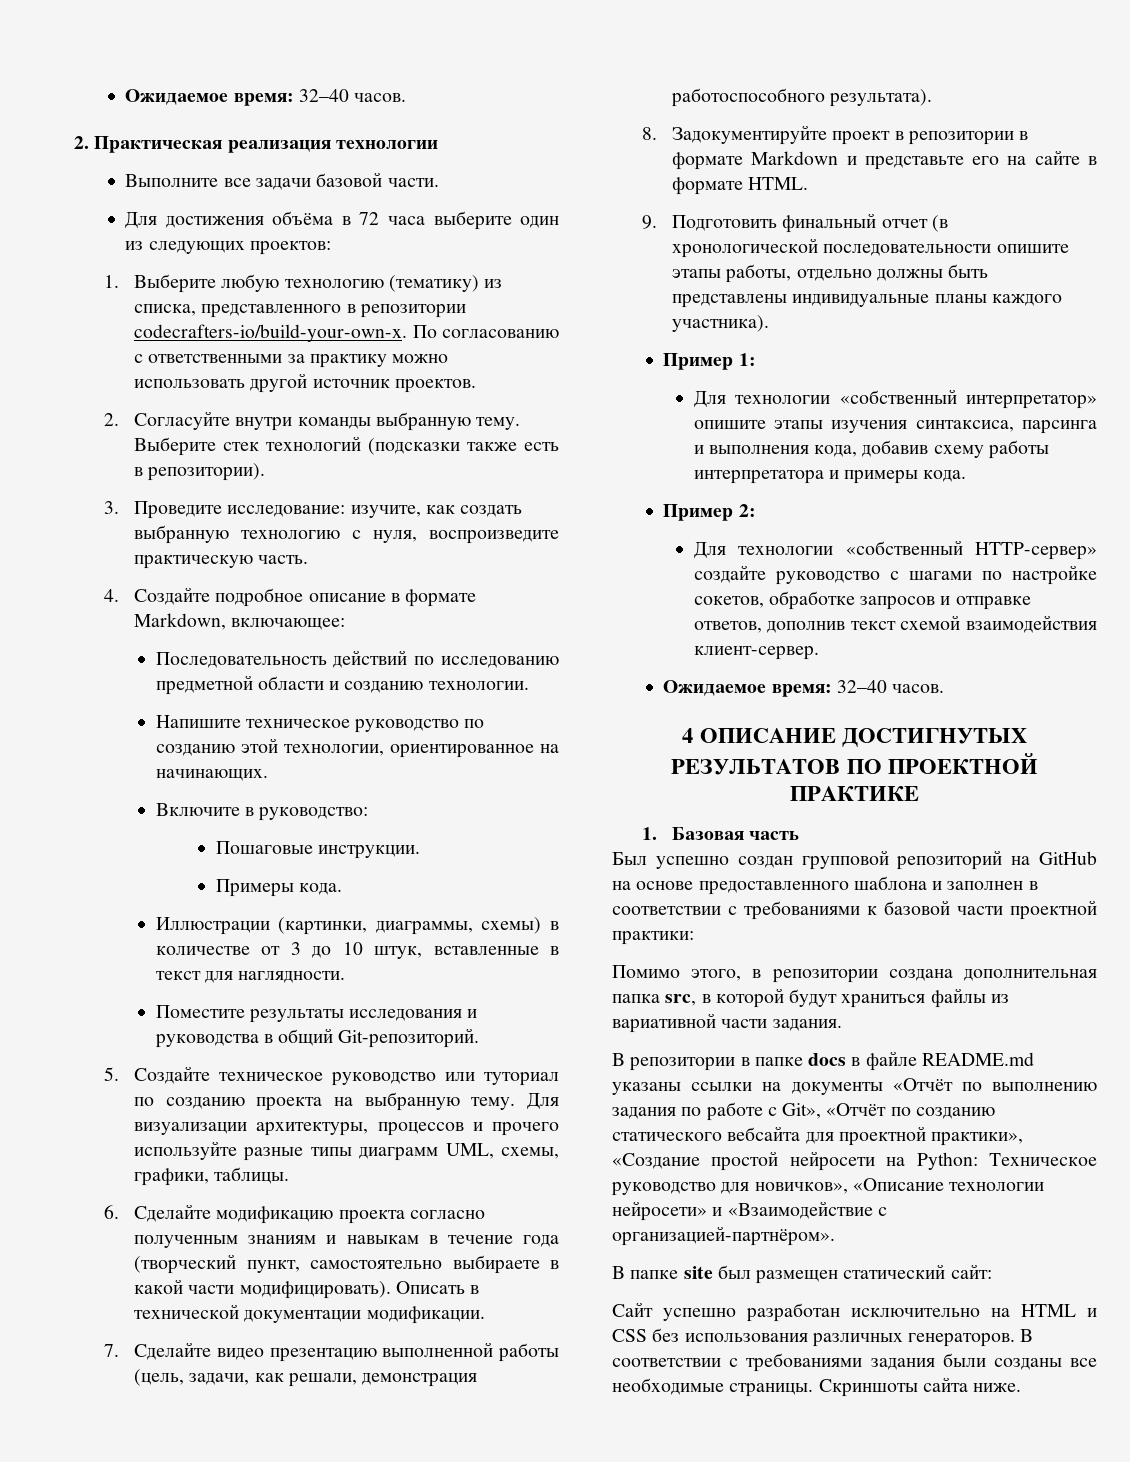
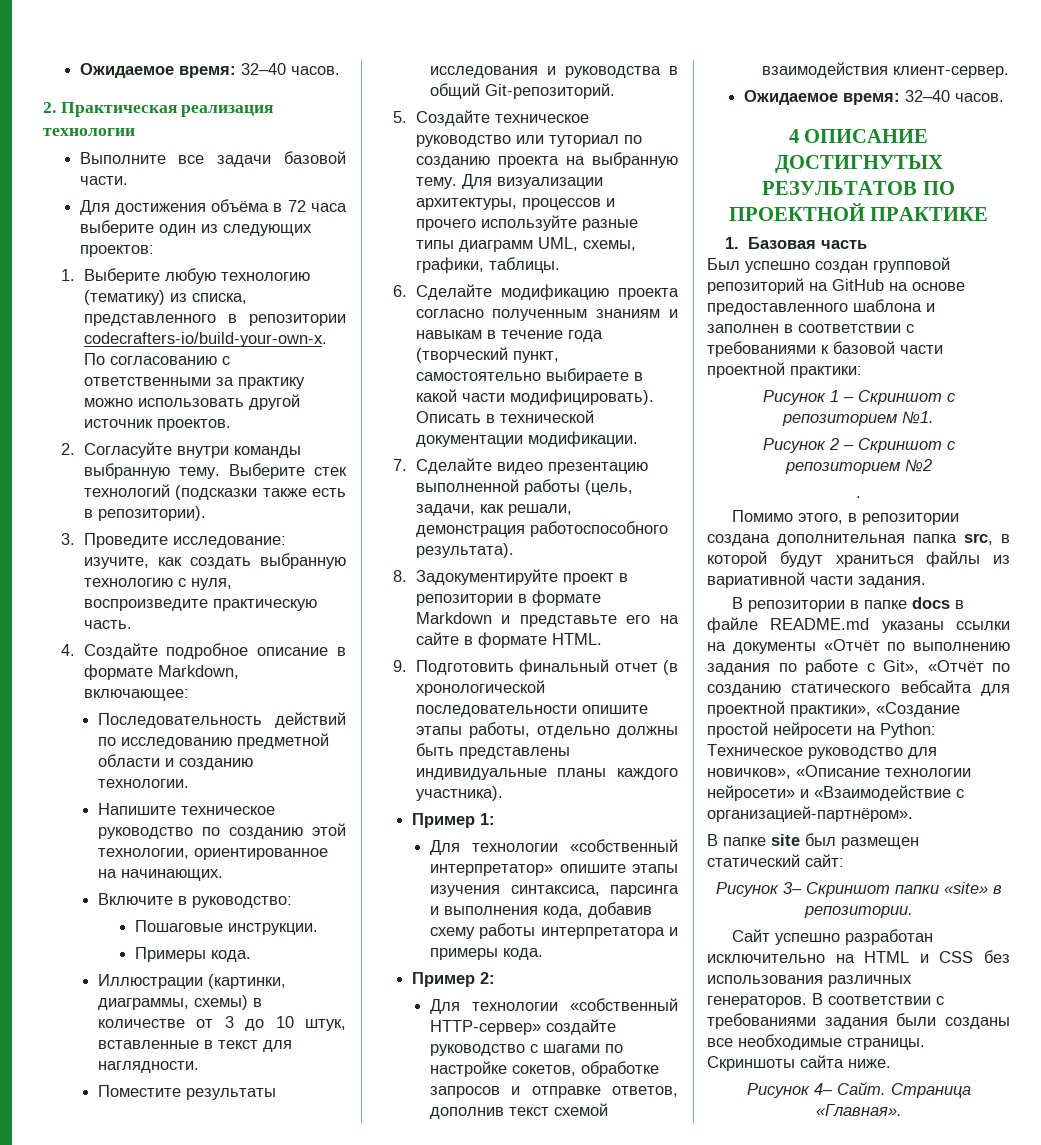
+ Рисунок 1 – Скриншот c репозиторием №1.
+ Рисунок 2 – Скриншот c репозиторием №2
+ .
+ Рисунок 3– Скриншот папки «site» в репозитории.
+ Рисунок 4– Сайт. Страница «Главная».

